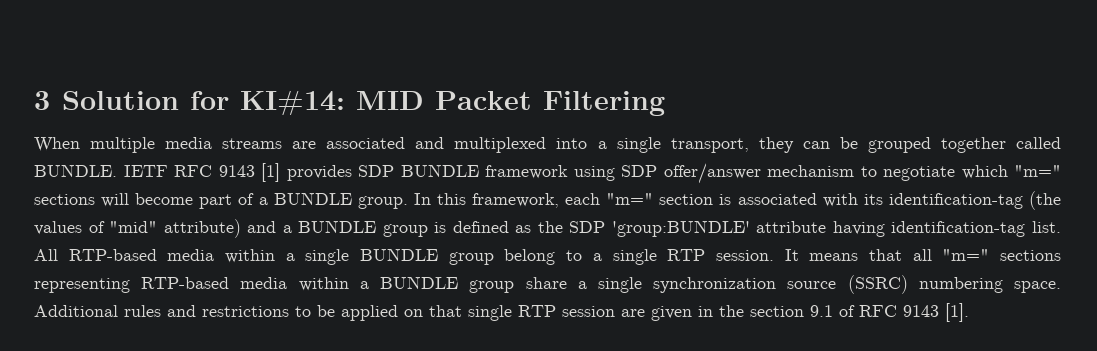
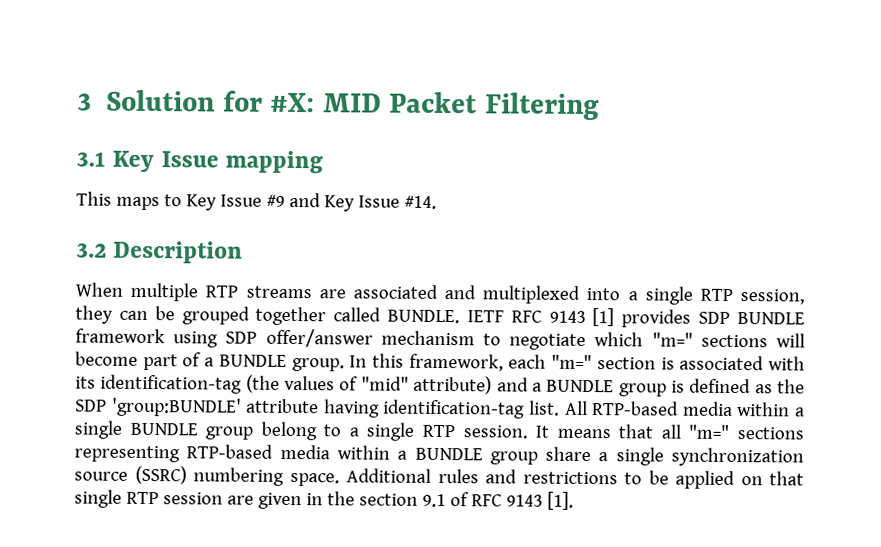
- 3 Solution for KI#14: MID Packet Filtering
+ 3 Solution for #X: MID Packet Filtering
+ 3.1 Key Issue mapping
+ This maps to Key Issue #9 and Key Issue #14.
+ 3.2 Description
- When multiple media streams are associated and multiplexed into a single transport, they can be grouped together called BUNDLE.
+ When multiple RTP streams are associated and multiplexed into a single RTP session, they can be grouped together called BUNDLE.

